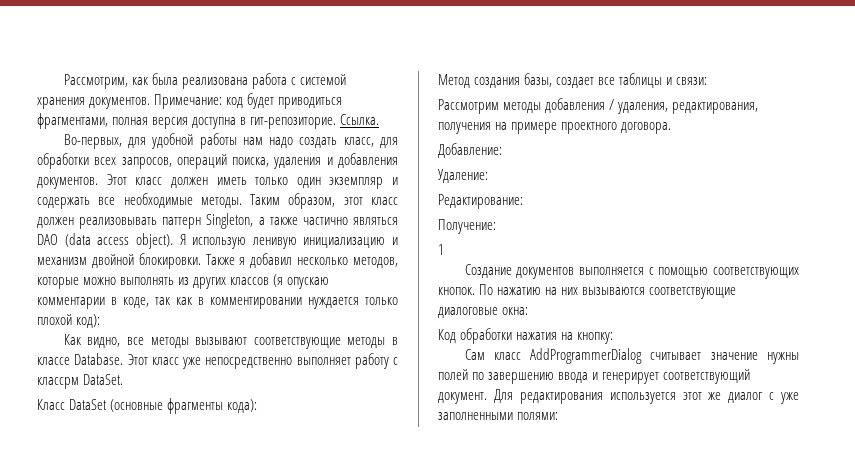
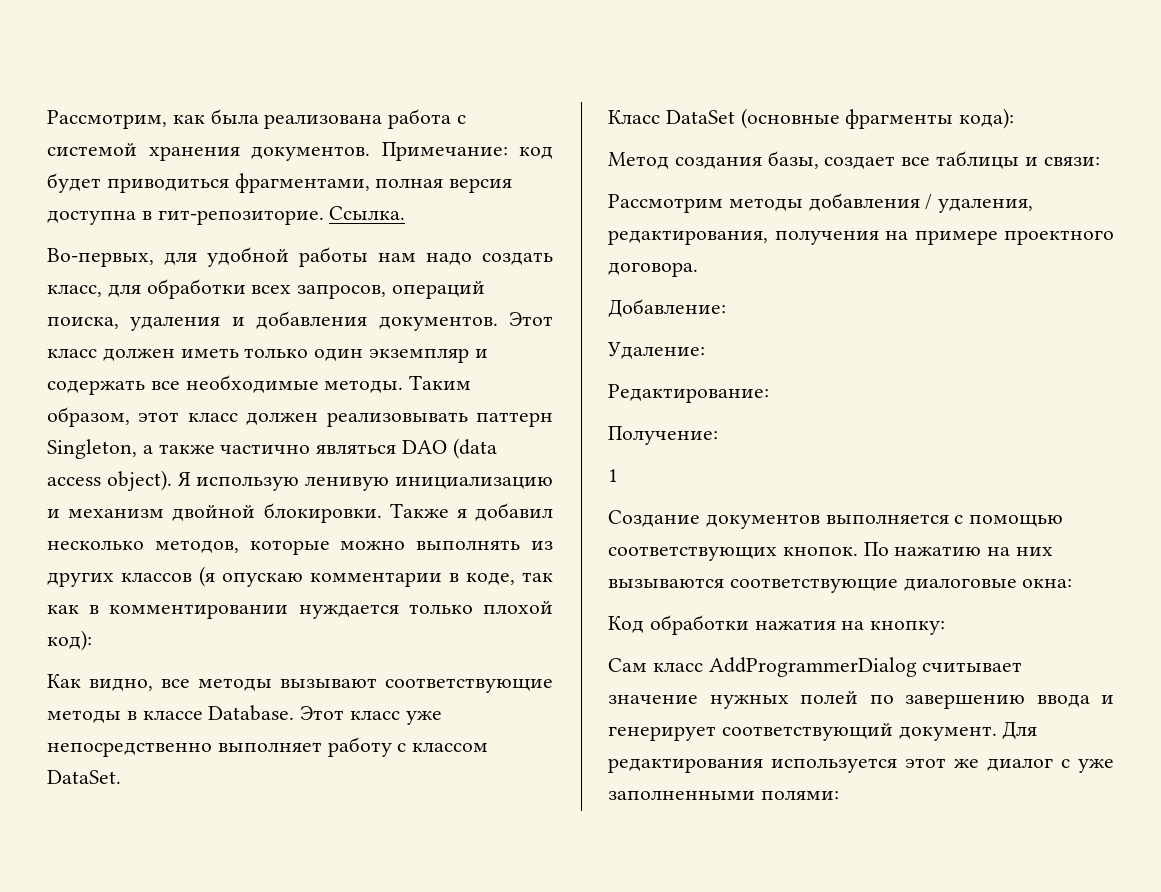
- Этот класс уже непосредственно выполняет работу с классрм DataSet.
+ Этот класс уже непосредственно выполняет работу с классом DataSet.
- Сам класс AddProgrammerDialog считывает значение нужны полей по завершению ввода и генерирует соответствующий документ.
+ Сам класс AddProgrammerDialog считывает значение нужных полей по завершению ввода и генерирует соответствующий документ.

